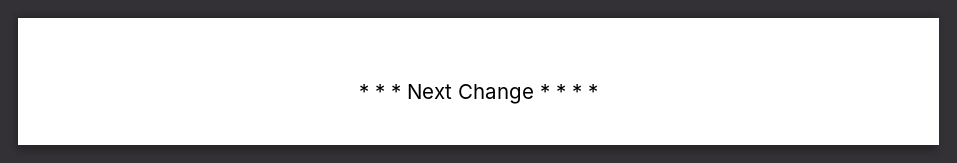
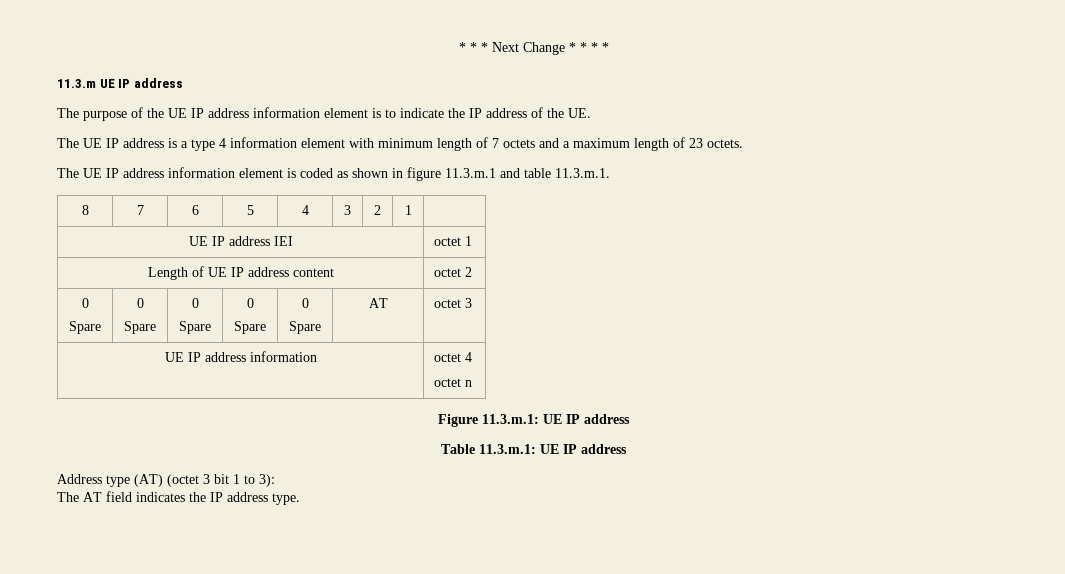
+ 11.3.m UE IP address
+ The purpose of the UE IP address information element is to indicate the IP address of the UE.
+ The UE IP address is a type 4 information element with minimum length of 7 octets and a maximum length of 23 octets.
+ The UE IP address information element is coded as shown in figure 11.3.m.1 and table 11.3.m.1.
+ 8 | 7 | 6 | 5 | 4 | 3 | 2 | 1 |
+ UE IP address IEI | octet 1
+ Length of UE IP address content | octet 2
+ 0
+ Spare | 0
+ Spare | 0
+ Spare | 0
+ Spare | 0
+ Spare | AT | octet 3
+ UE IP address information | octet 4
+ octet n
+ Figure 11.3.m.1: UE IP address
+ Table 11.3.m.1: UE IP address
+ Address type (AT) (octet 3 bit 1 to 3):
+ The AT field indicates the IP address type.

